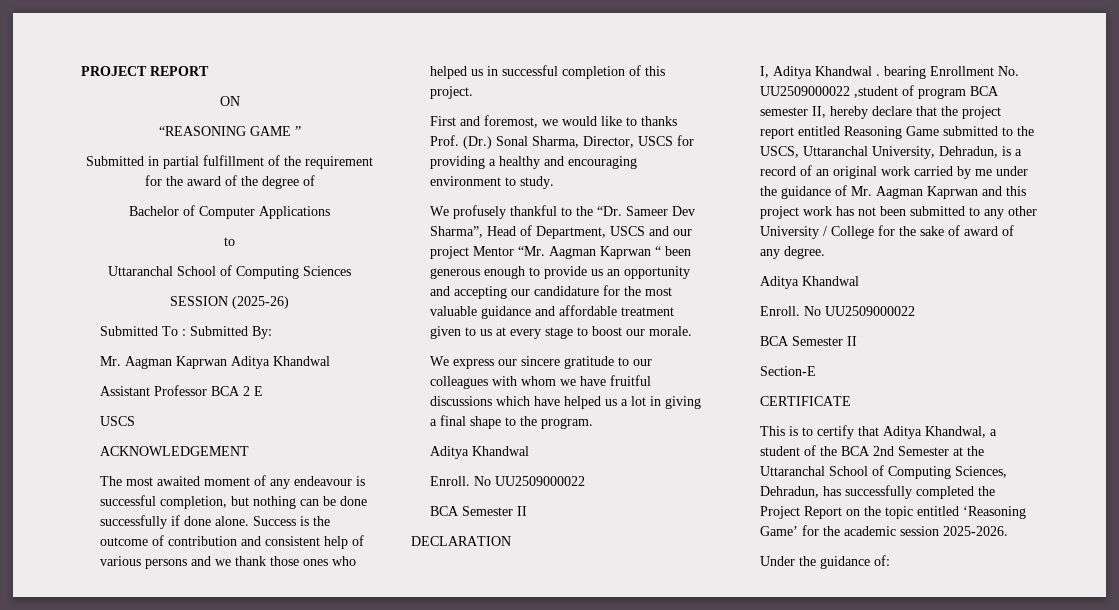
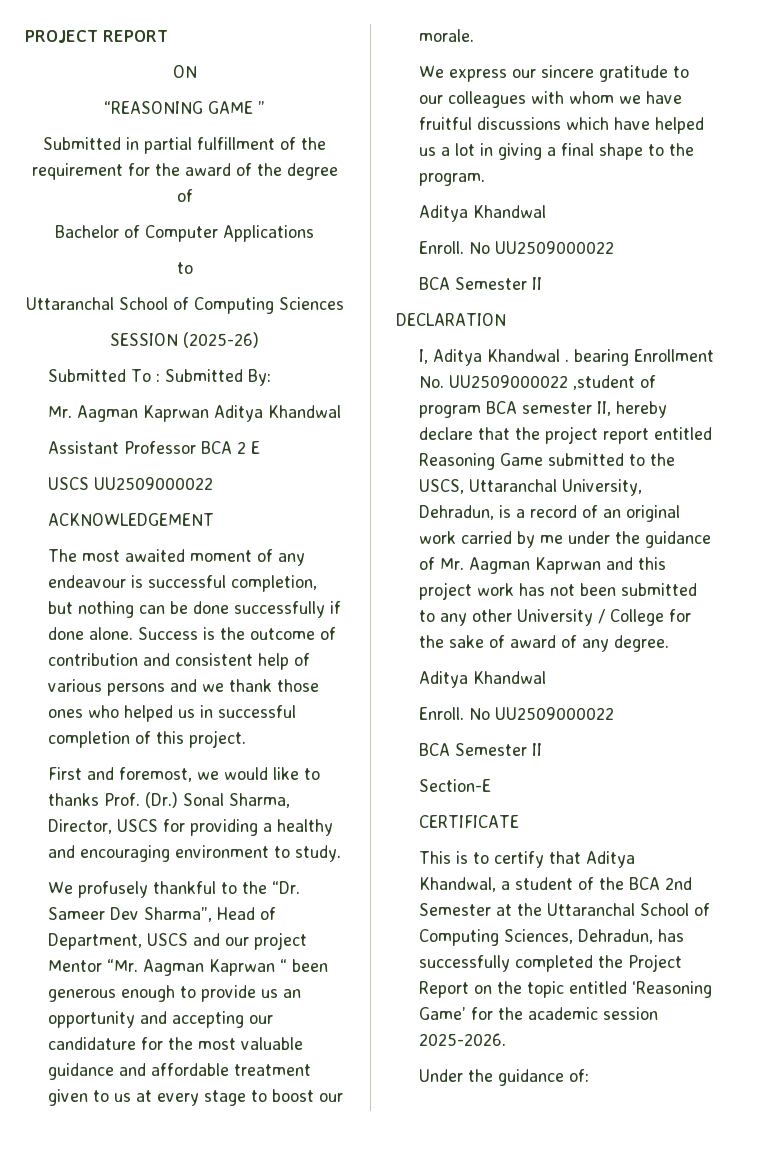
  Assistant Professor BCA 2 E
- USCS
+ USCS UU2509000022

